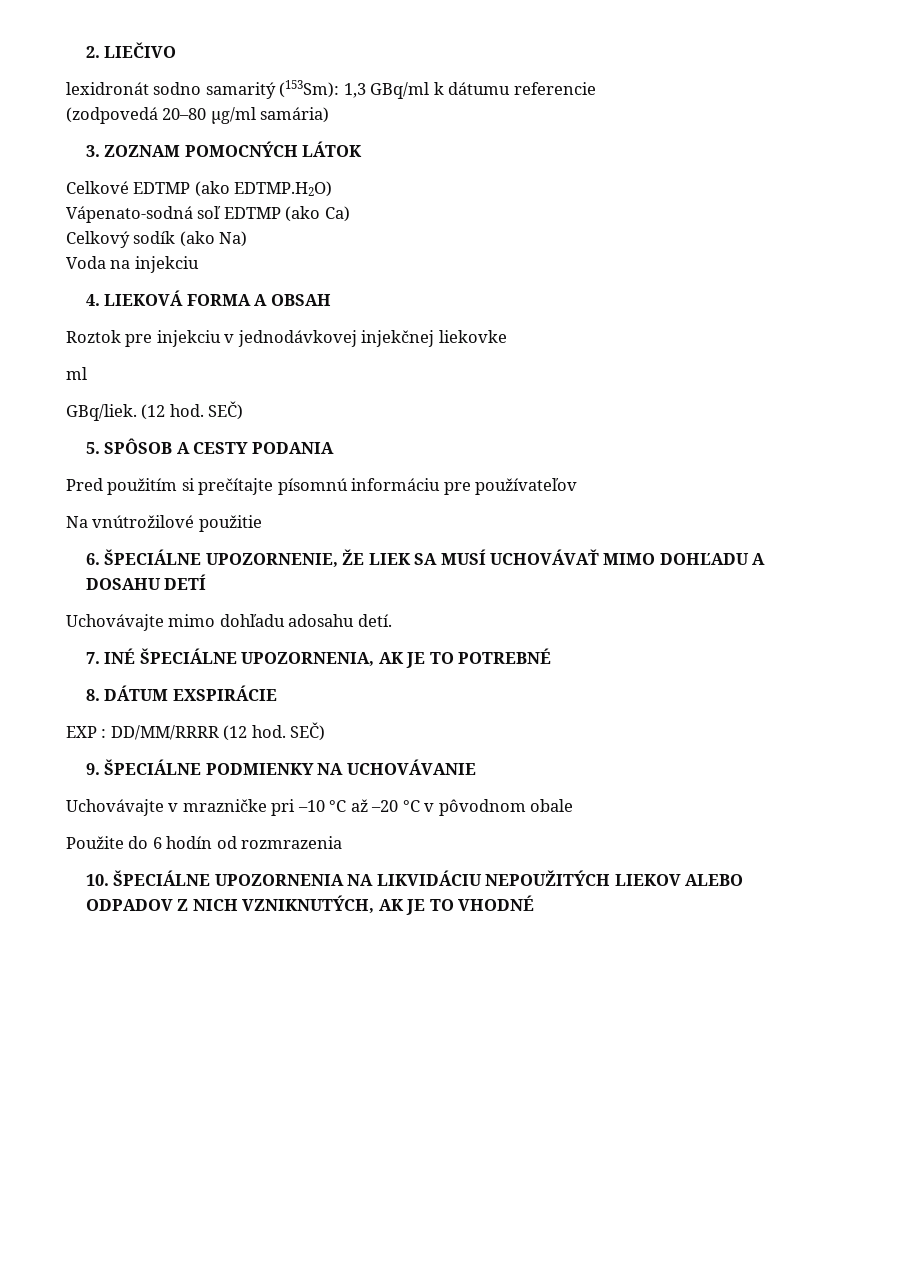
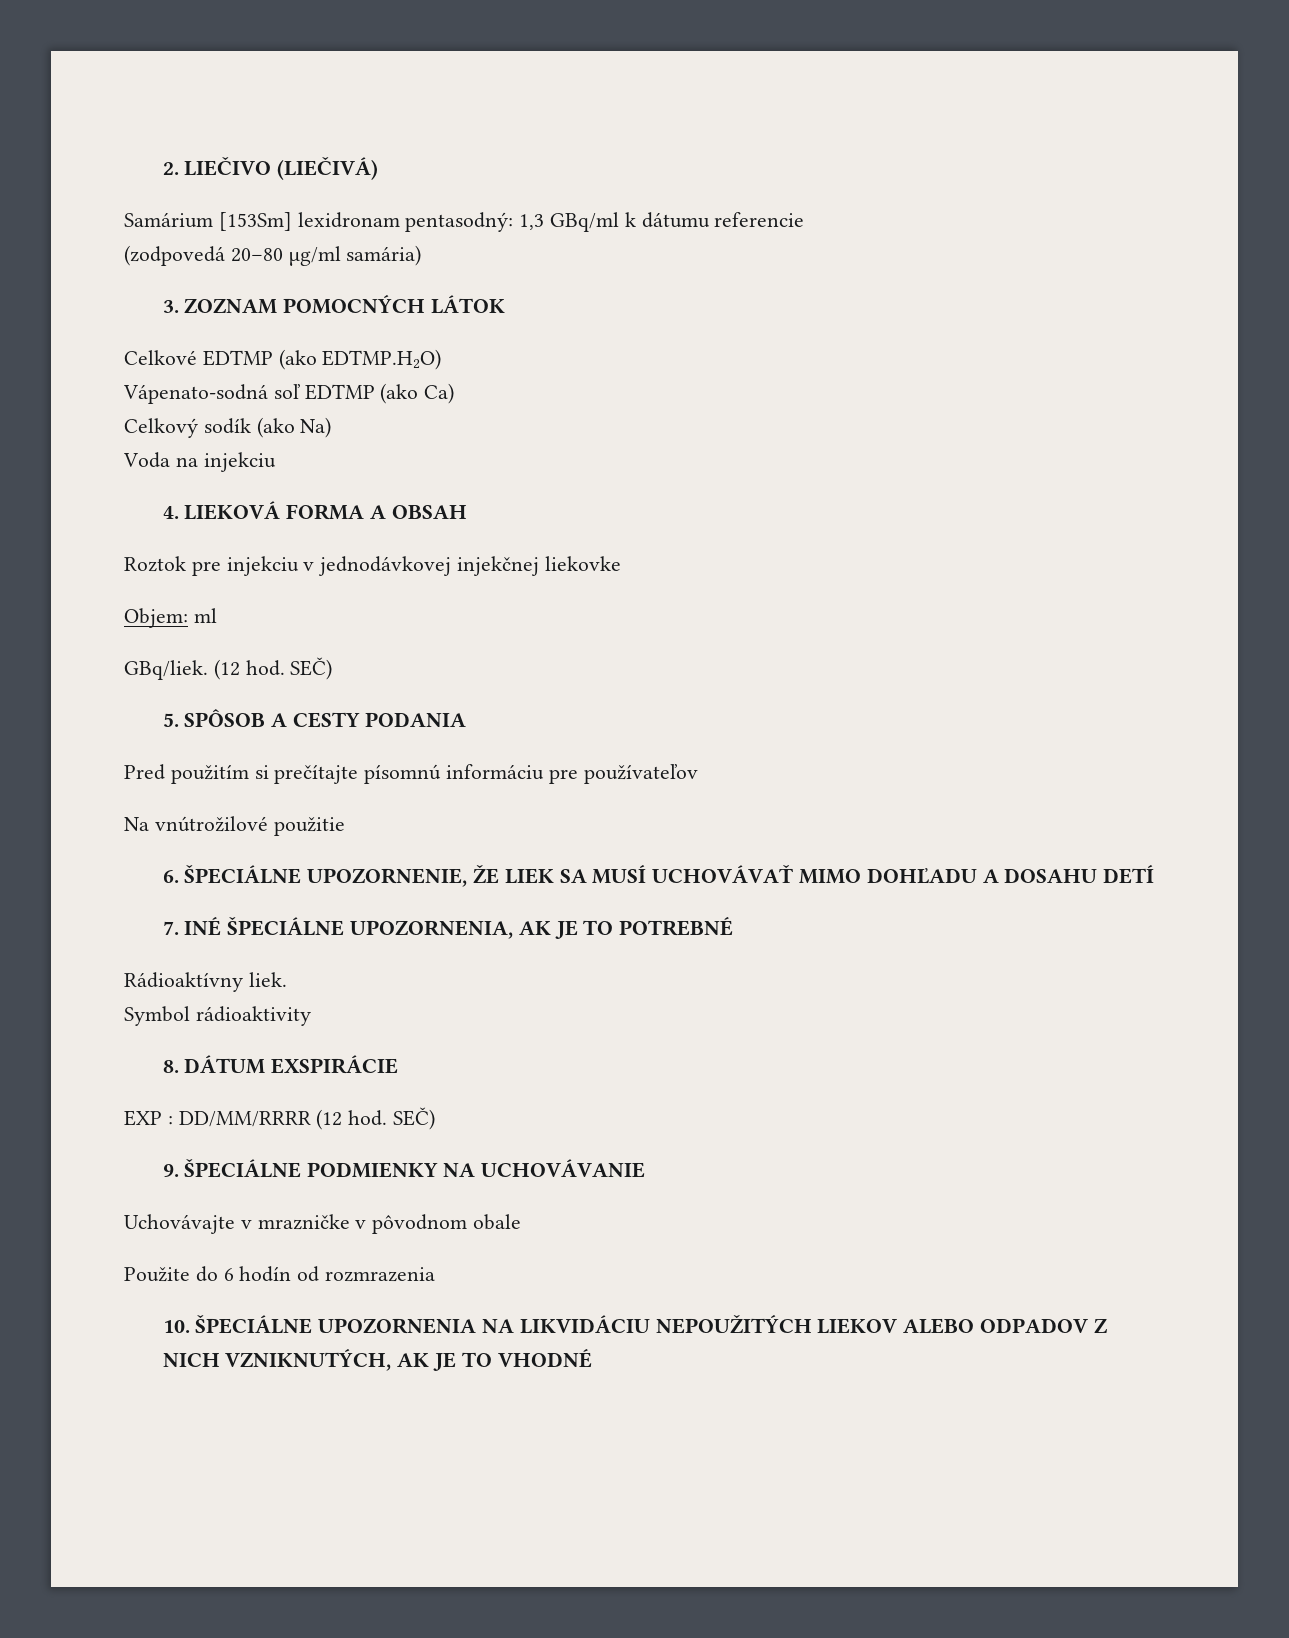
- 2. LIEČIVO
- lexidronát sodno samaritý (153Sm): 1,3 GBq/ml k dátumu referencie
+ 2. LIEČIVO (LIEČIVÁ)
+ Samárium [153Sm] lexidronam pentasodný: 1,3 GBq/ml k dátumu referencie
- ml
+ Objem: ml
- Uchovávajte mimo dohľadu adosahu detí.
+ Rádioaktívny liek.
+ Symbol rádioaktivity
- Uchovávajte v mrazničke pri –10 °C až –20 °C v pôvodnom obale
+ Uchovávajte v mrazničke v pôvodnom obale

